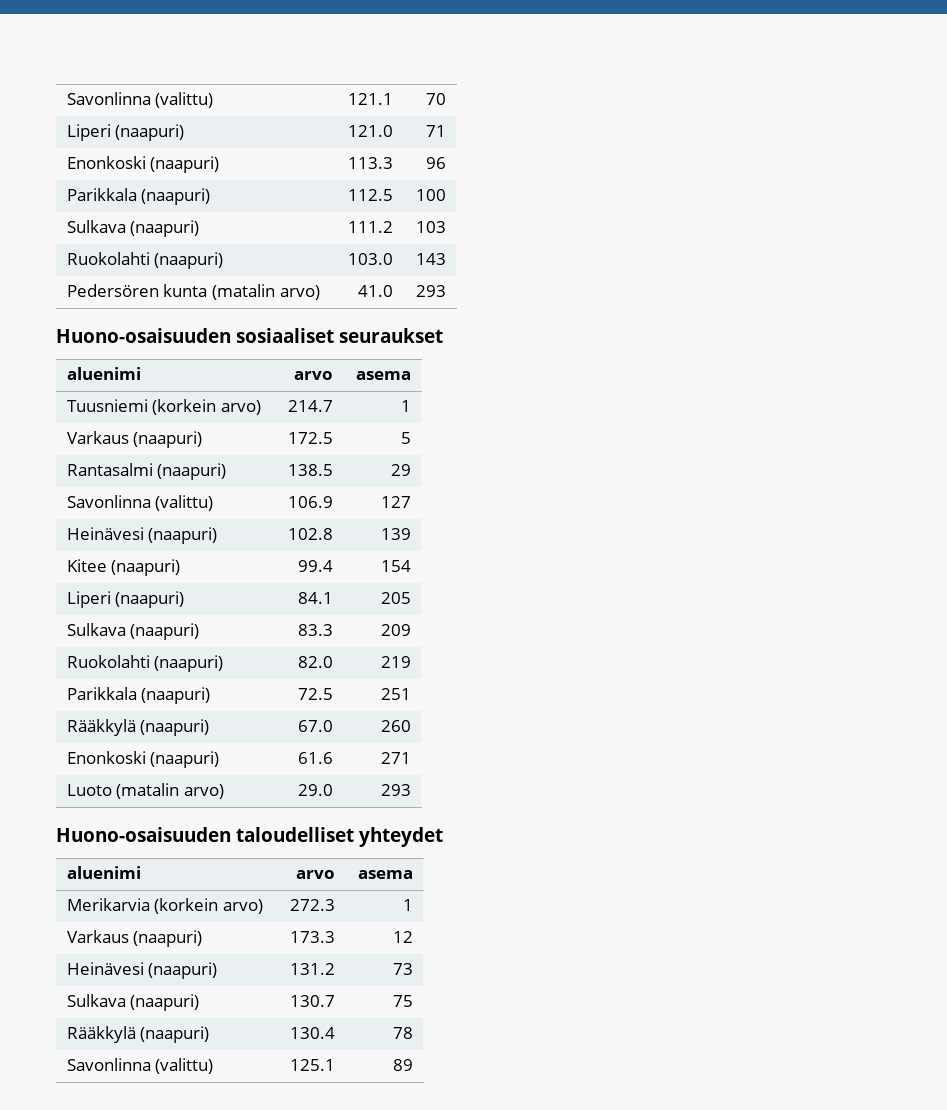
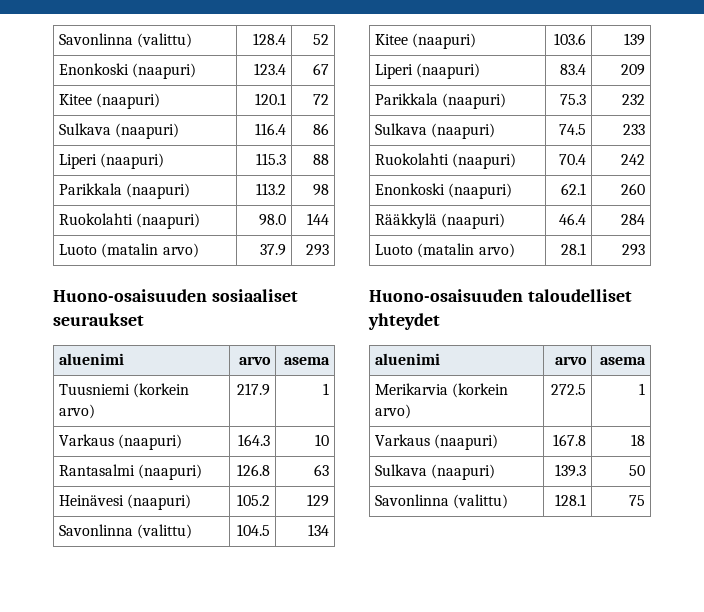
- Savonlinna (valittu) | 121.1 | 70
- Liperi (naapuri) | 121.0 | 71
- Enonkoski (naapuri) | 113.3 | 96
- Parikkala (naapuri) | 112.5 | 100
- Sulkava (naapuri) | 111.2 | 103
- Ruokolahti (naapuri) | 103.0 | 143
- Pedersören kunta (matalin arvo) | 41.0 | 293
+ Savonlinna (valittu) | 128.4 | 52
+ Enonkoski (naapuri) | 123.4 | 67
+ Kitee (naapuri) | 120.1 | 72
+ Sulkava (naapuri) | 116.4 | 86
+ Liperi (naapuri) | 115.3 | 88
+ Parikkala (naapuri) | 113.2 | 98
+ Ruokolahti (naapuri) | 98.0 | 144
+ Luoto (matalin arvo) | 37.9 | 293
- Tuusniemi (korkein arvo) | 214.7 | 1
- Varkaus (naapuri) | 172.5 | 5
+ Tuusniemi (korkein arvo) | 217.9 | 1
+ Varkaus (naapuri) | 164.3 | 10
- Rantasalmi (naapuri) | 138.5 | 29
- Savonlinna (valittu) | 106.9 | 127
- Heinävesi (naapuri) | 102.8 | 139
- Kitee (naapuri) | 99.4 | 154
- Liperi (naapuri) | 84.1 | 205
- Sulkava (naapuri) | 83.3 | 209
- Ruokolahti (naapuri) | 82.0 | 219
- Parikkala (naapuri) | 72.5 | 251
- Rääkkylä (naapuri) | 67.0 | 260
- Enonkoski (naapuri) | 61.6 | 271
- Luoto (matalin arvo) | 29.0 | 293
+ Rantasalmi (naapuri) | 126.8 | 63
+ Heinävesi (naapuri) | 105.2 | 129
+ Savonlinna (valittu) | 104.5 | 134
+ Kitee (naapuri) | 103.6 | 139
+ Liperi (naapuri) | 83.4 | 209
+ Parikkala (naapuri) | 75.3 | 232
+ Sulkava (naapuri) | 74.5 | 233
+ Ruokolahti (naapuri) | 70.4 | 242
+ Enonkoski (naapuri) | 62.1 | 260
+ Rääkkylä (naapuri) | 46.4 | 284
+ Luoto (matalin arvo) | 28.1 | 293
- Merikarvia (korkein arvo) | 272.3 | 1
- Varkaus (naapuri) | 173.3 | 12
- Heinävesi (naapuri) | 131.2 | 73
- Sulkava (naapuri) | 130.7 | 75
- Rääkkylä (naapuri) | 130.4 | 78
- Savonlinna (valittu) | 125.1 | 89
+ Merikarvia (korkein arvo) | 272.5 | 1
+ Varkaus (naapuri) | 167.8 | 18
+ Sulkava (naapuri) | 139.3 | 50
+ Savonlinna (valittu) | 128.1 | 75

